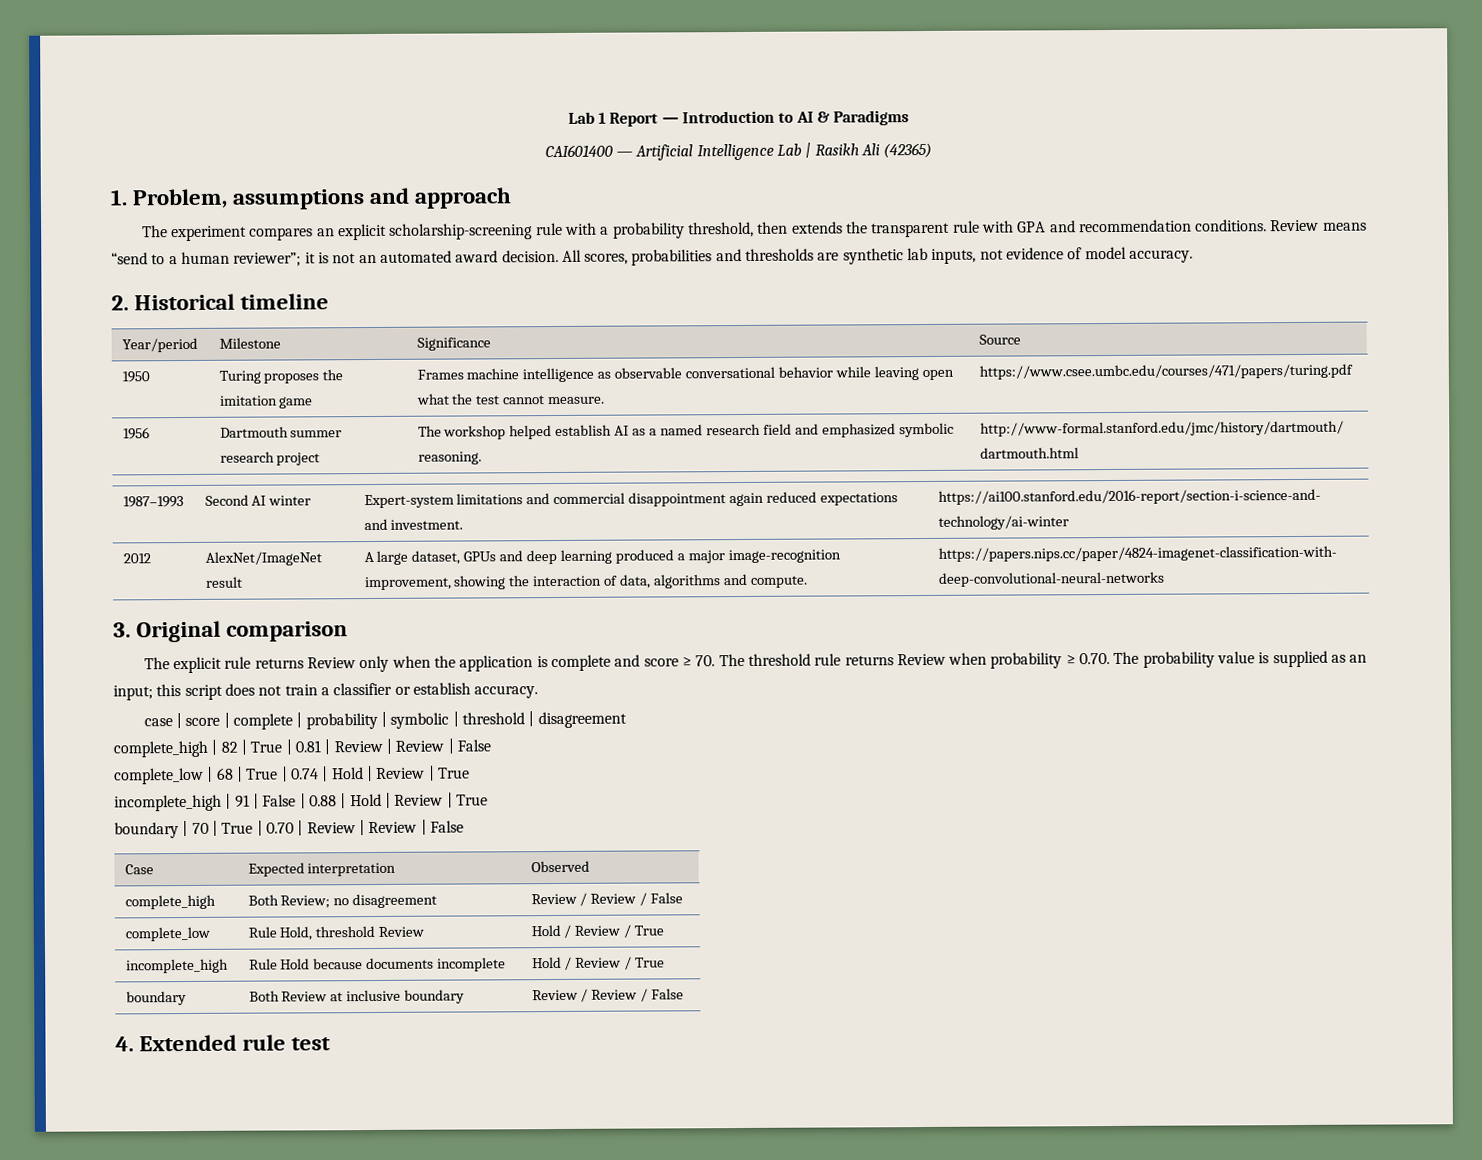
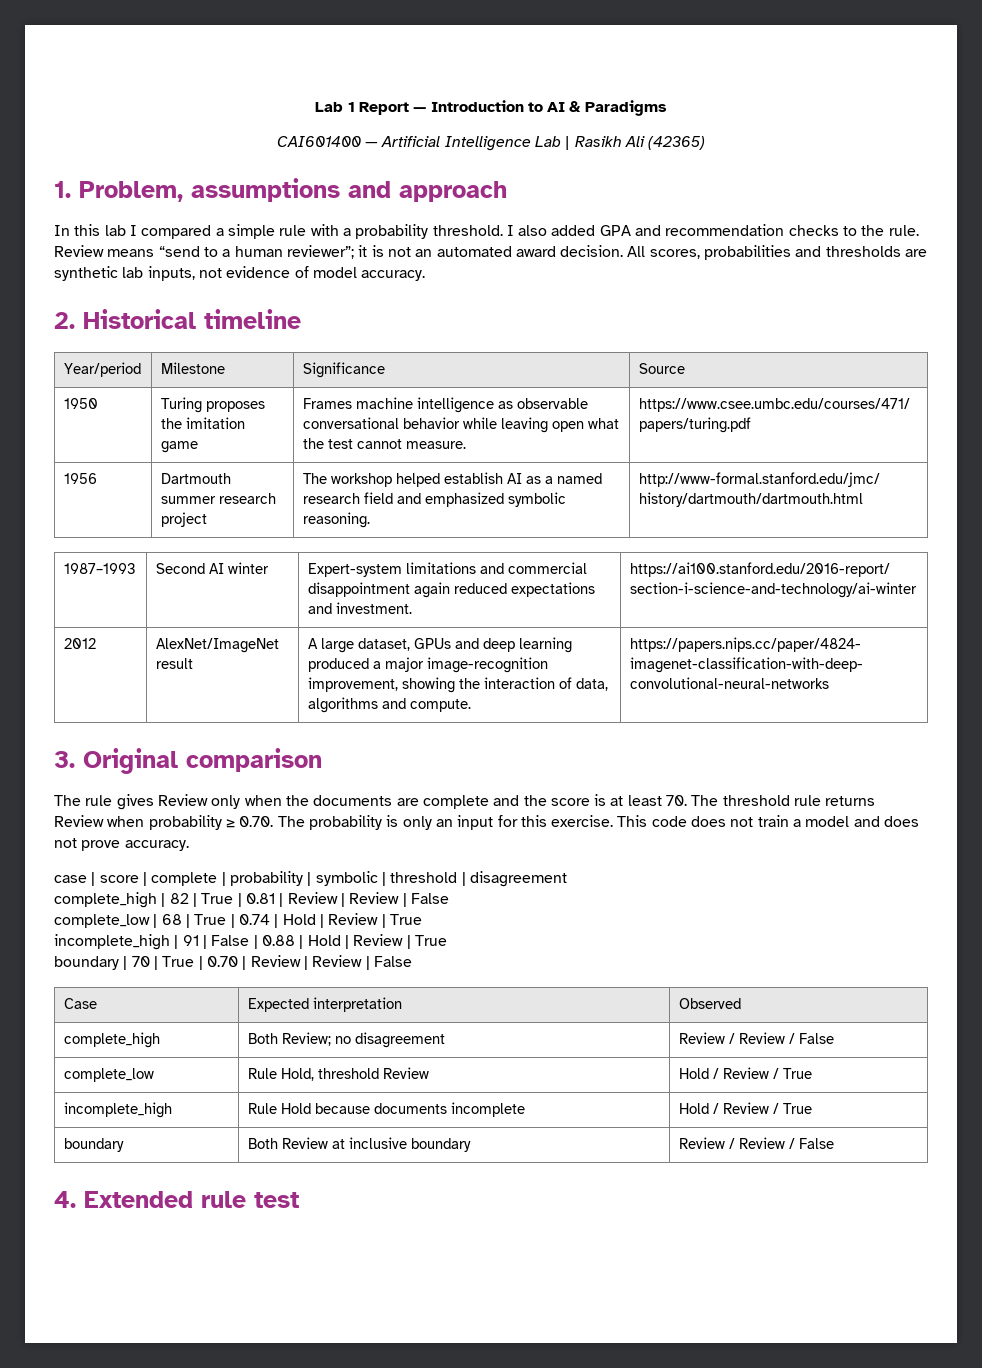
- The experiment compares an explicit scholarship-screening rule with a probability threshold, then extends the transparent rule with GPA and recommendation conditions.
+ In this lab I compared a simple rule with a probability threshold. I also added GPA and recommendation checks to the rule.
- The explicit rule returns Review only when the application is complete and score ≥ 70. The threshold rule returns Review when probability ≥ 0.70. The probability value is supplied as an input; this script does not train a classifier or establish accuracy.
+ The rule gives Review only when the documents are complete and the score is at least 70. The threshold rule returns Review when probability ≥ 0.70. The probability is only an input for this exercise. This code does not train a model and does not prove accuracy.

